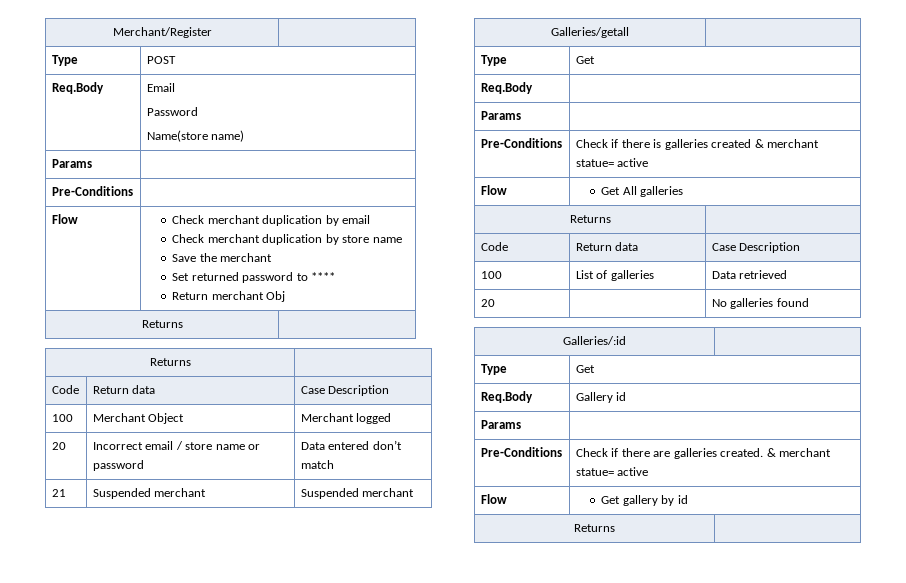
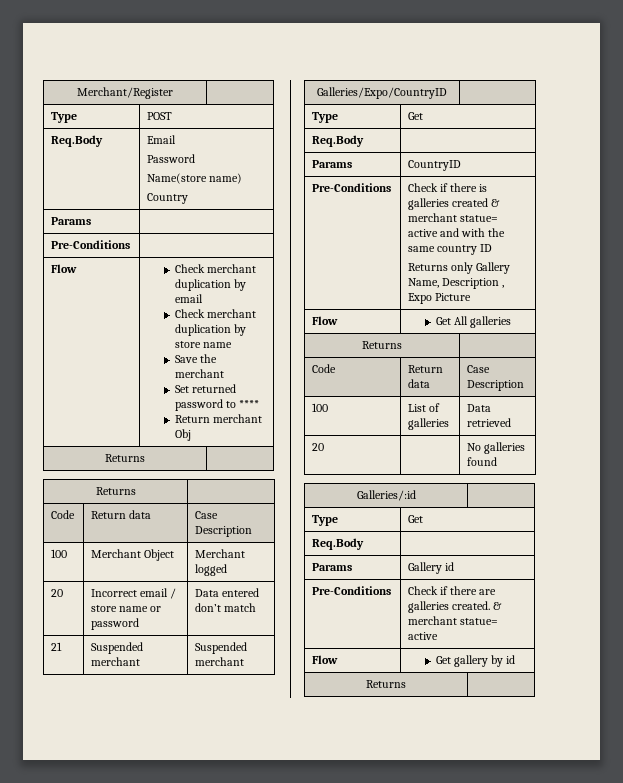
  Req.Body | Email
  Password
  Name(store name)
+ Country
- Galleries/getall |
+ Galleries/Expo/CountryID |
  Type | Get
  Req.Body |
- Params |
+ Params | CountryID
- Pre-Conditions | Check if there is galleries created & merchant statue= active
+ Pre-Conditions | Check if there is galleries created & merchant statue= active and with the same country ID
+ Returns only Gallery Name, Description , Expo Picture
  Galleries/:id |
  Type | Get
- Req.Body | Gallery id
- Params |
+ Req.Body |
+ Params | Gallery id

